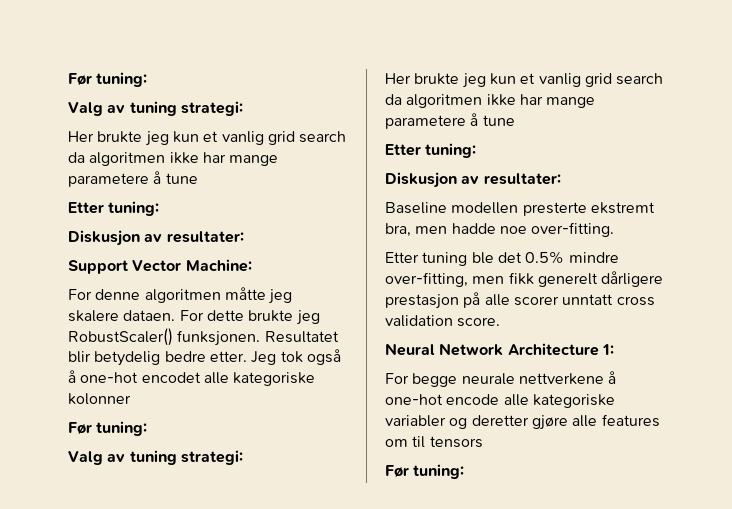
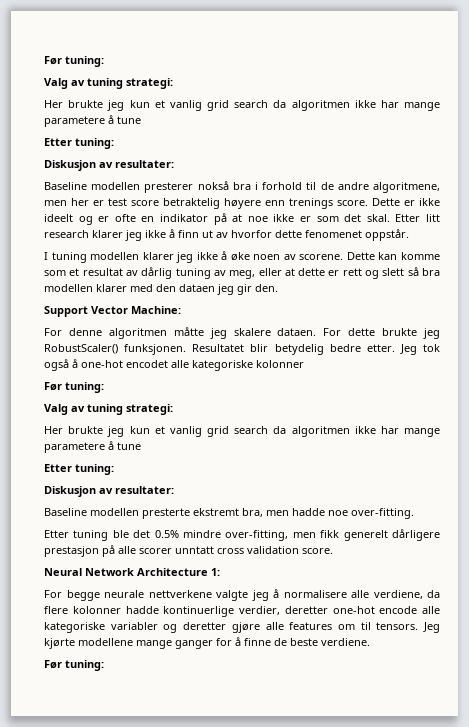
+ Baseline modellen presterer nokså bra i forhold til de andre algoritmene, men her er test score betraktelig høyere enn trenings score. Dette er ikke ideelt og er ofte en indikator på at noe ikke er som det skal. Etter litt research klarer jeg ikke å finn ut av hvorfor dette fenomenet oppstår.
+ I tuning modellen klarer jeg ikke å øke noen av scorene. Dette kan komme som et resultat av dårlig tuning av meg, eller at dette er rett og slett så bra modellen klarer med den dataen jeg gir den.
- For begge neurale nettverkene å one-hot encode alle kategoriske variabler og deretter gjøre alle features om til tensors
+ For begge neurale nettverkene valgte jeg å normalisere alle verdiene, da flere kolonner hadde kontinuerlige verdier, deretter one-hot encode alle kategoriske variabler og deretter gjøre alle features om til tensors. Jeg kjørte modellene mange ganger for å finne de beste verdiene.

